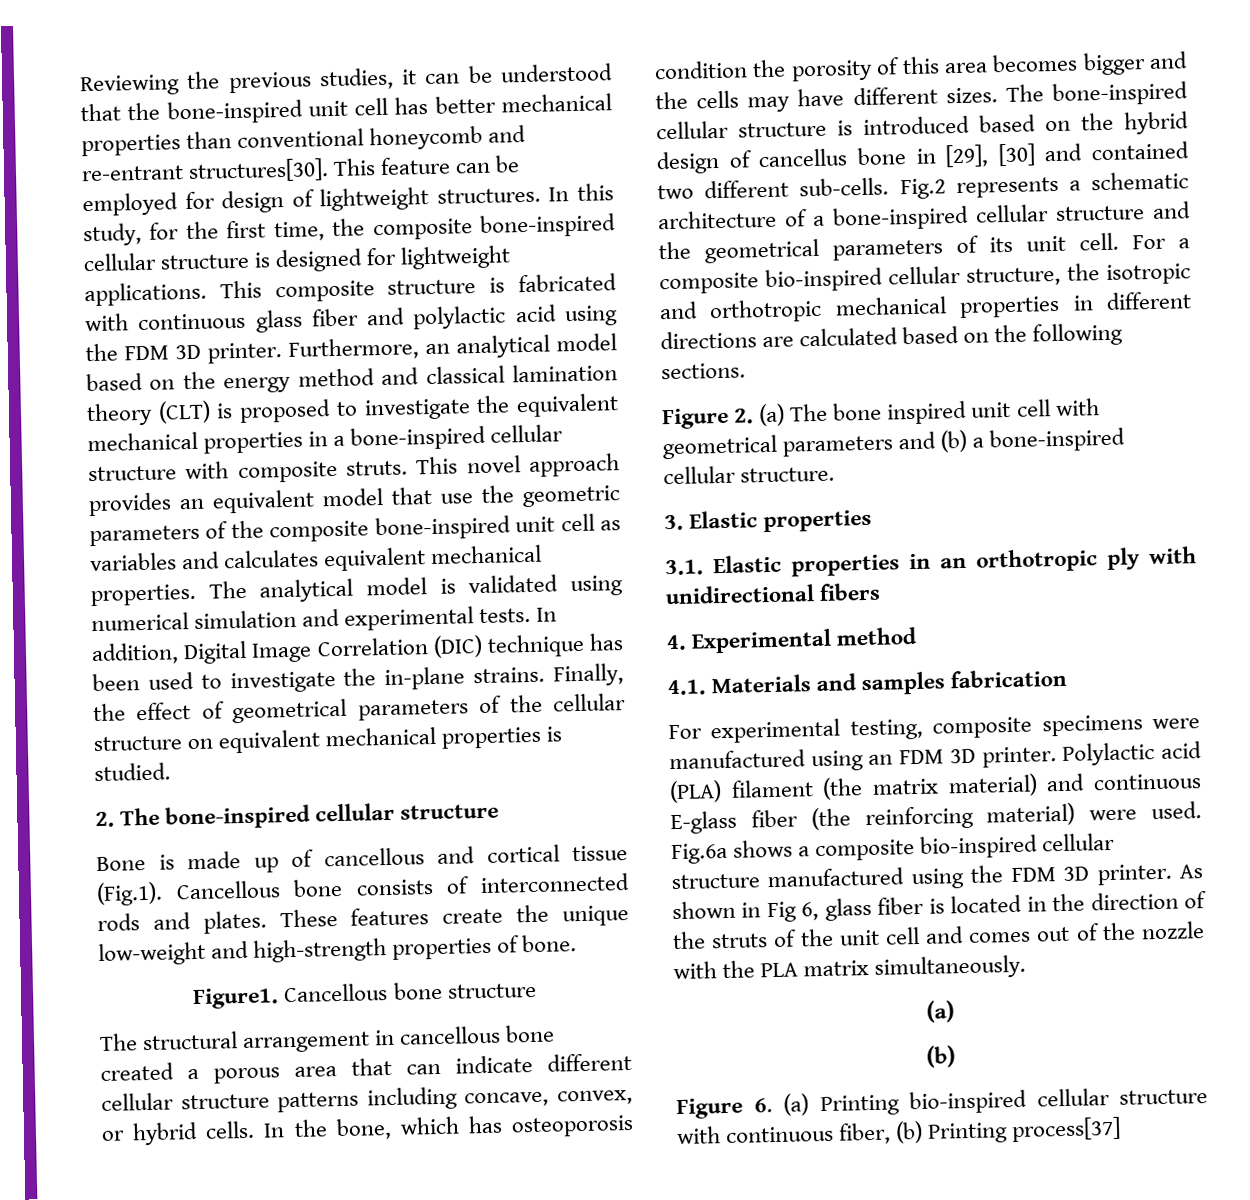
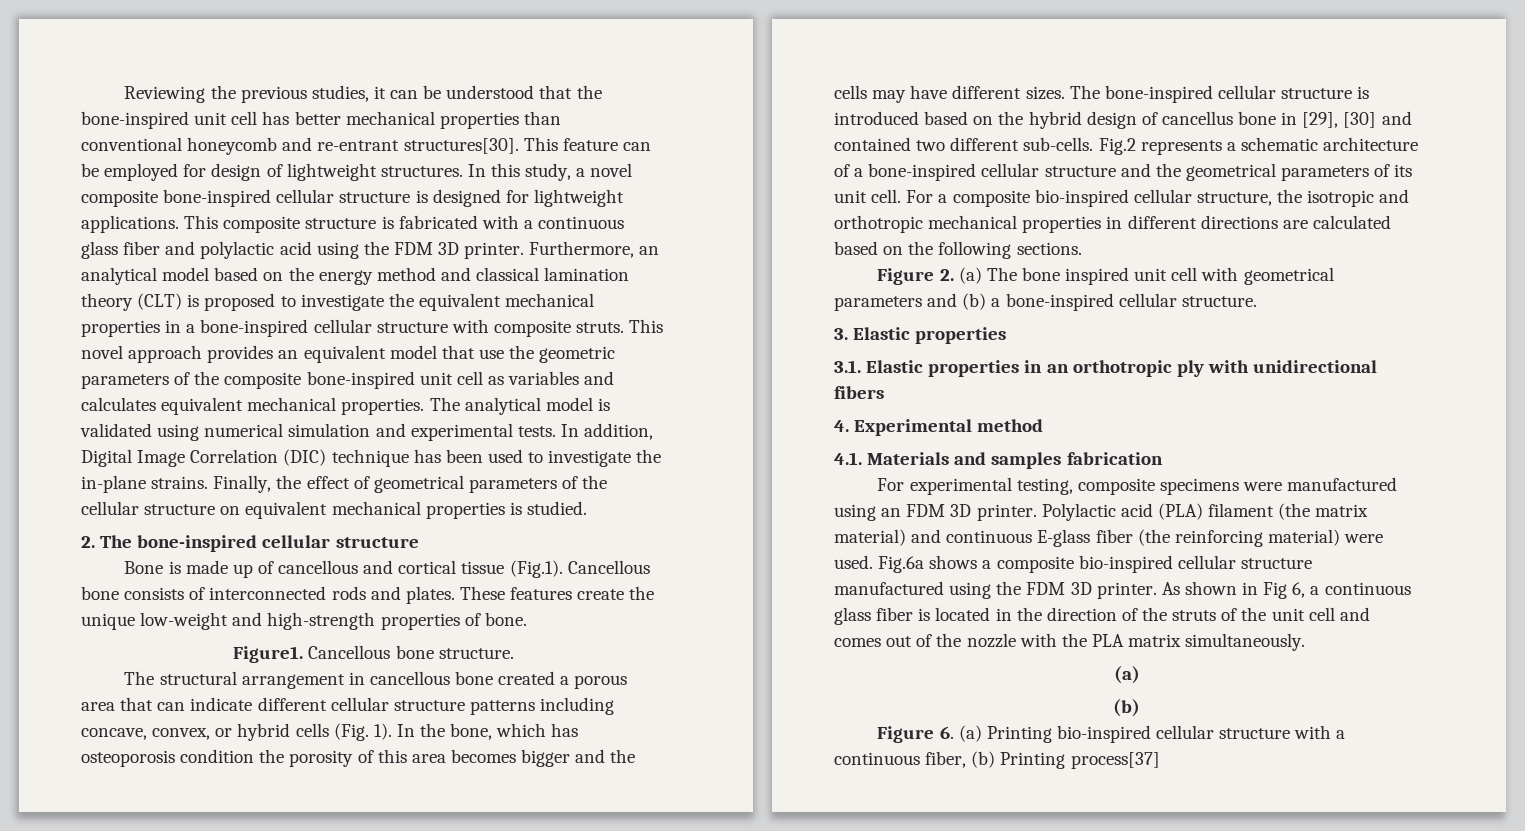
- In this study, for the first time, the composite bone-inspired cellular structure is designed for lightweight applications.
+ In this study, a novel composite bone-inspired cellular structure is designed for lightweight applications.
- This composite structure is fabricated with continuous glass fiber and polylactic acid using the FDM 3D printer.
+ This composite structure is fabricated with a continuous glass fiber and polylactic acid using the FDM 3D printer.
- Cancellous bone structure
+ Cancellous bone structure.
- The structural arrangement in cancellous bone created a porous area that can indicate different cellular structure patterns including concave, convex, or hybrid cells.
+ The structural arrangement in cancellous bone created a porous area that can indicate different cellular structure patterns including concave, convex, or hybrid cells (Fig. 1).
- As shown in Fig 6, glass fiber is located in the direction of the struts of the unit cell and comes out of the nozzle with the PLA matrix simultaneously.
+ As shown in Fig 6, a continuous glass fiber is located in the direction of the struts of the unit cell and comes out of the nozzle with the PLA matrix simultaneously.
- Figure 6. (a) Printing bio-inspired cellular structure with continuous fiber, (b) Printing process[37]
+ Figure 6. (a) Printing bio-inspired cellular structure with a continuous fiber, (b) Printing process[37]

